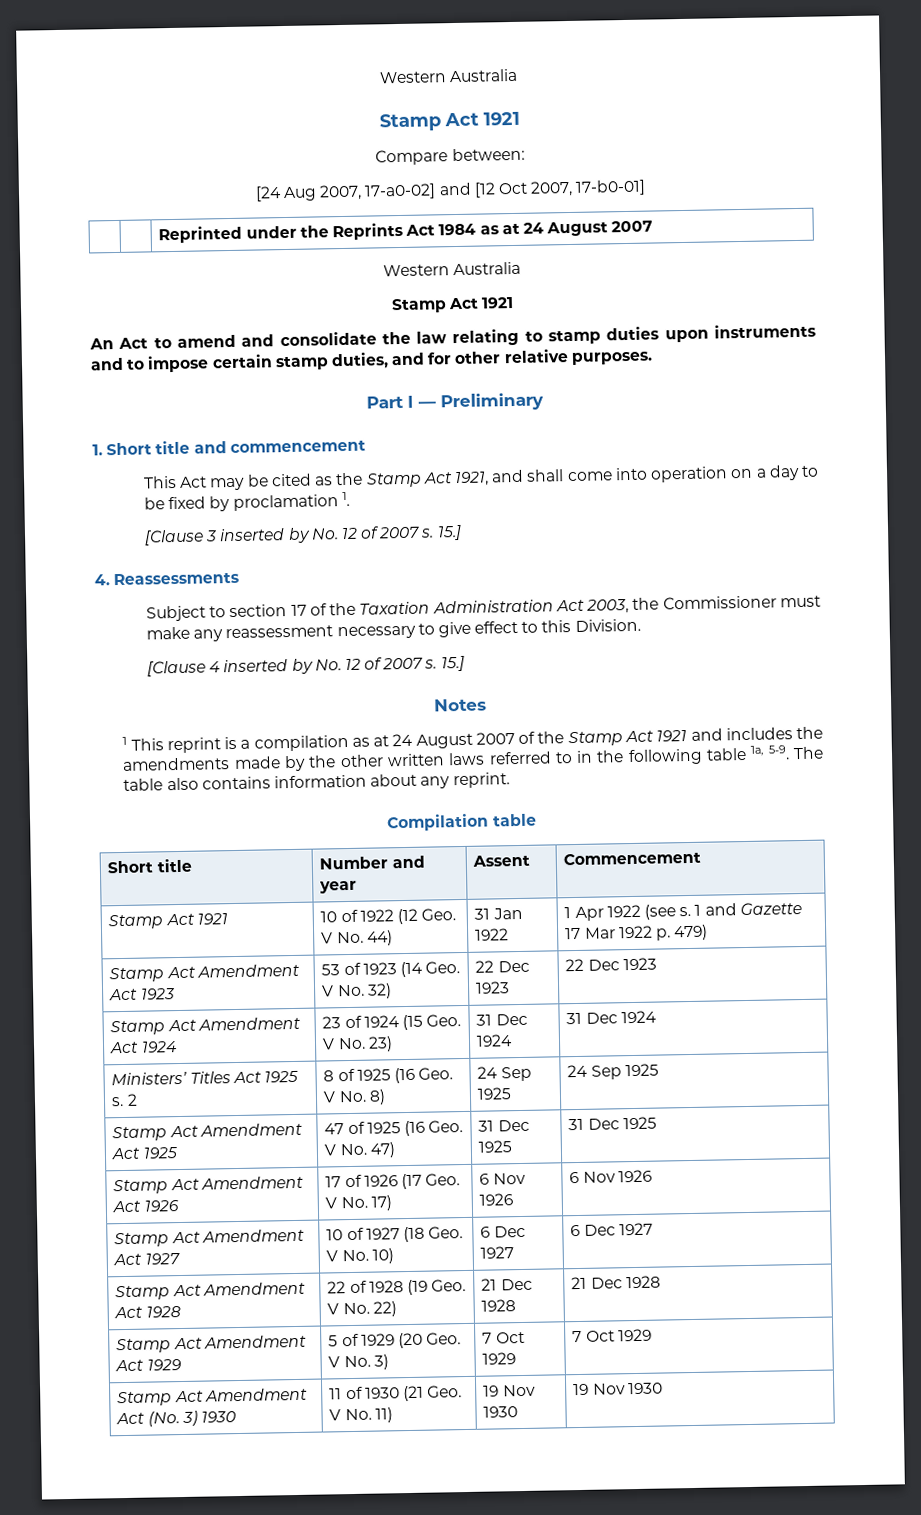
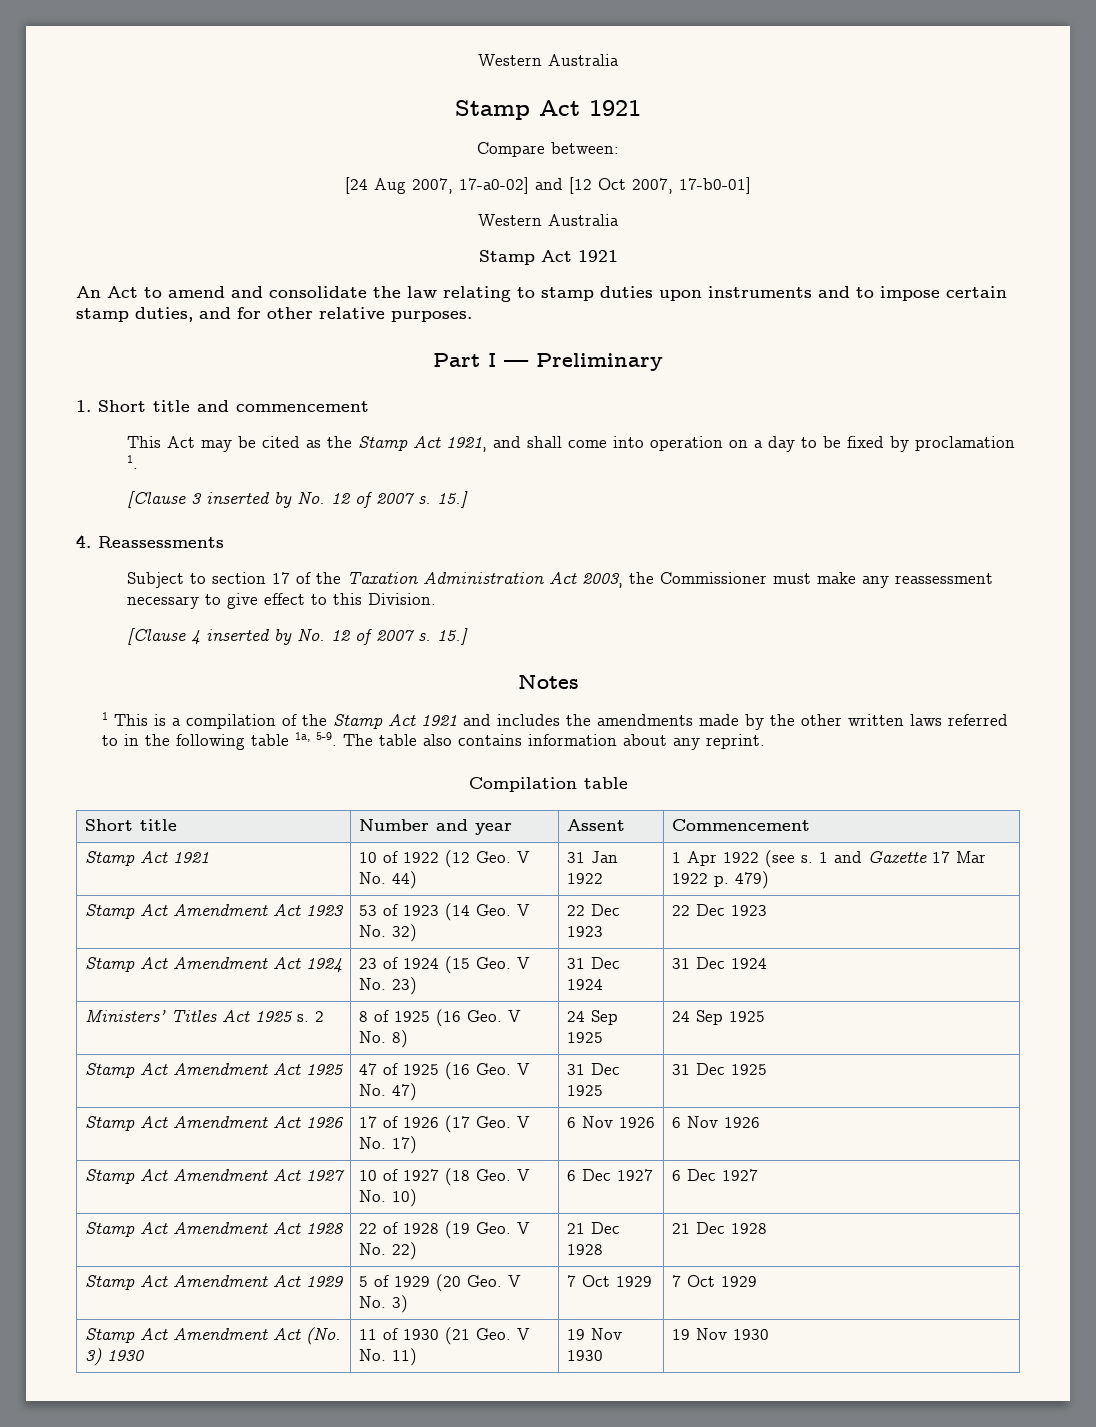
- | | Reprinted under the Reprints Act 1984 as at 24 August 2007
- 1 This reprint is a compilation as at 24 August 2007 of the Stamp Act 1921 and includes the amendments made by the other written laws referred to in the following table 1a, 5-9.
+ 1 This is a compilation of the Stamp Act 1921 and includes the amendments made by the other written laws referred to in the following table 1a, 5-9.

